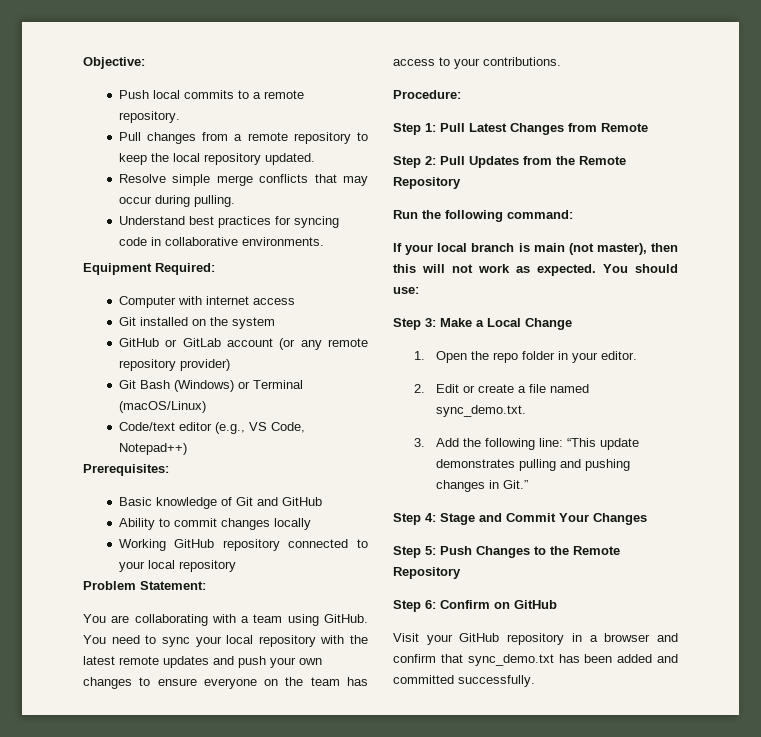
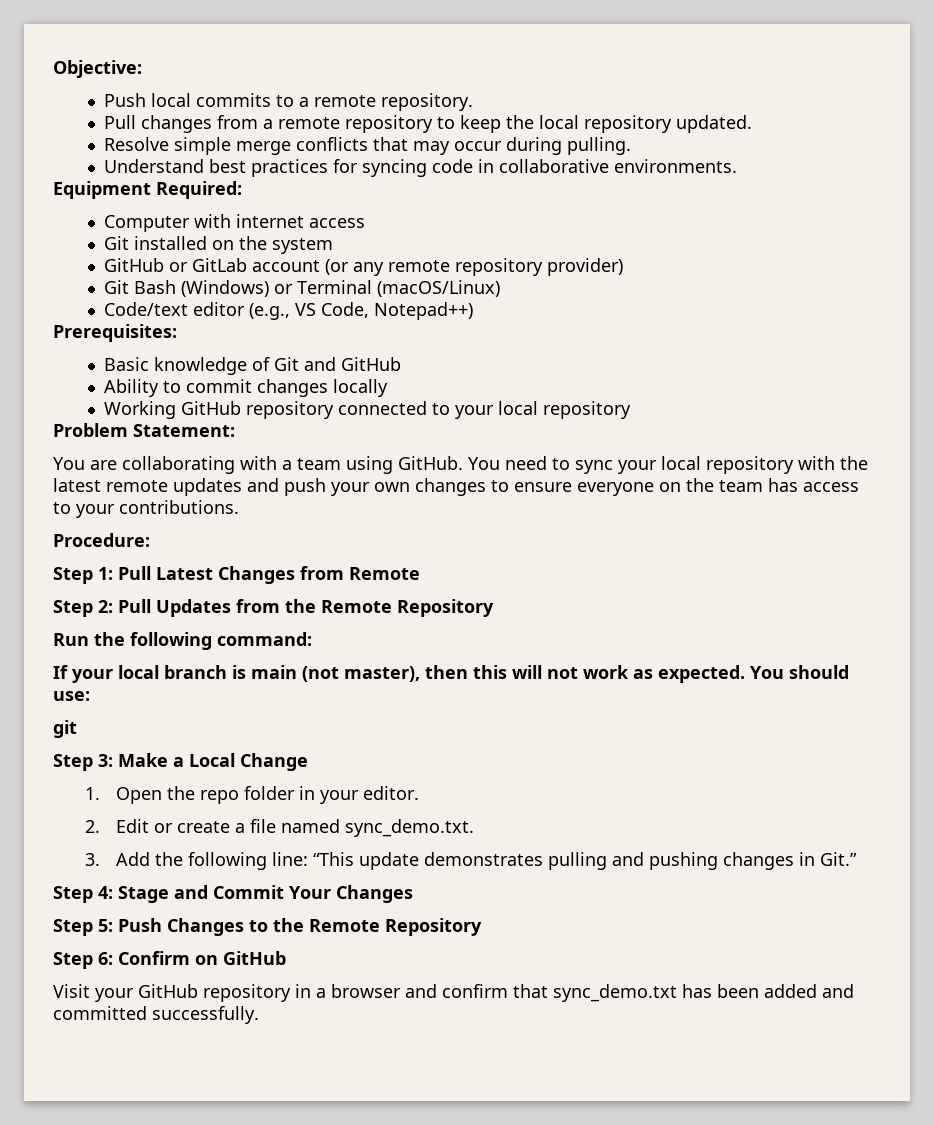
+ git

